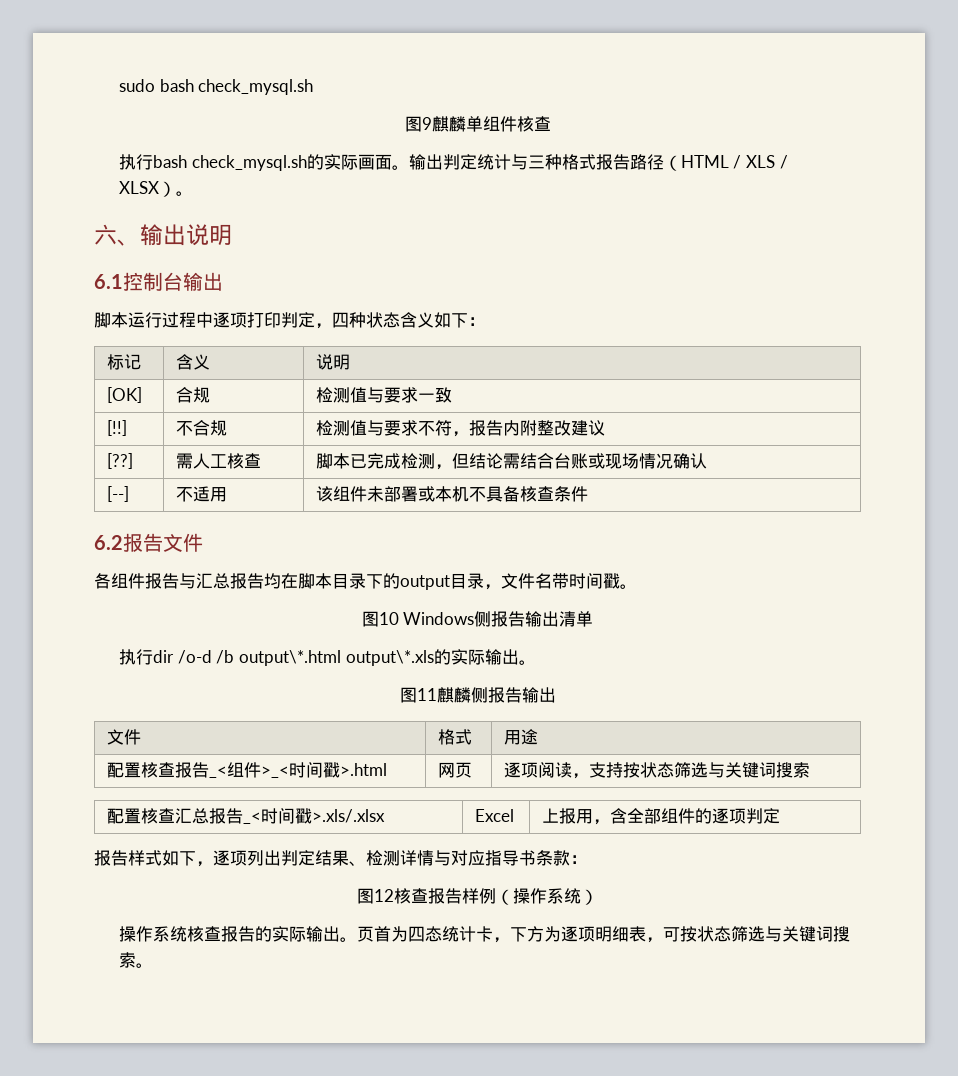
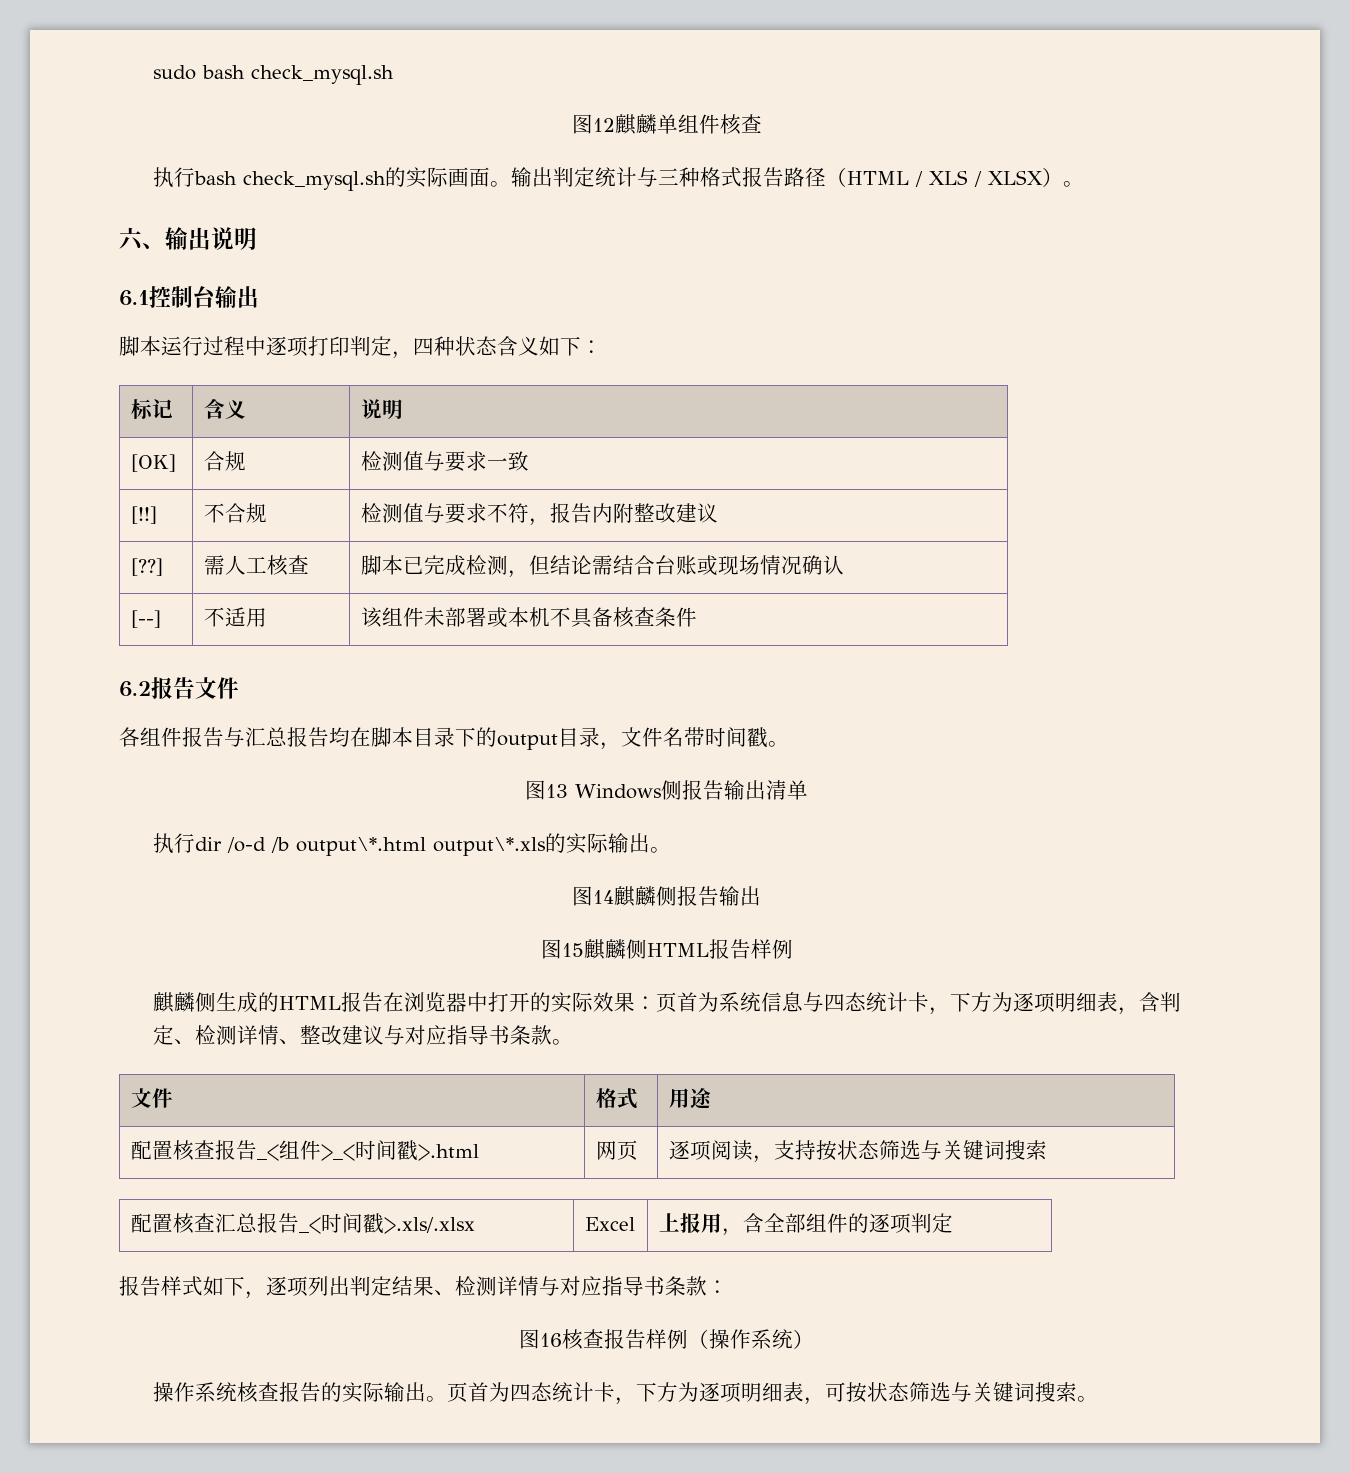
- 图9麒麟单组件核查
+ 图12麒麟单组件核查
- 图10 Windows侧报告输出清单
+ 图13 Windows侧报告输出清单
- 图11麒麟侧报告输出
+ 图14麒麟侧报告输出
+ 图15麒麟侧HTML报告样例
+ 麒麟侧生成的HTML报告在浏览器中打开的实际效果：页首为系统信息与四态统计卡，下方为逐项明细表，含判定、检测详情、整改建议与对应指导书条款。
- 图12核查报告样例（操作系统）
+ 图16核查报告样例（操作系统）

